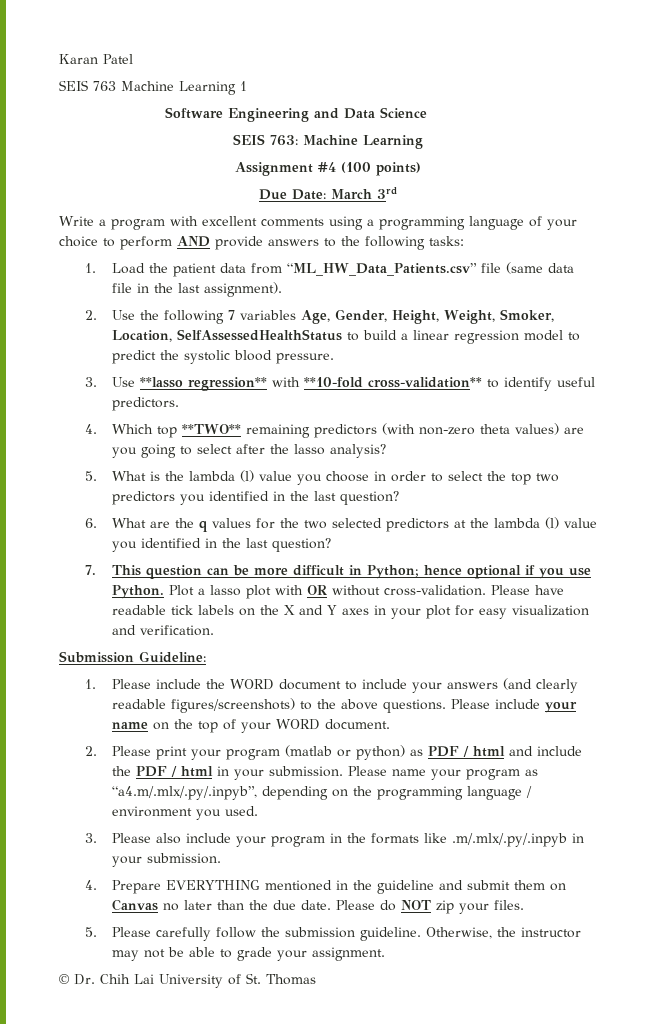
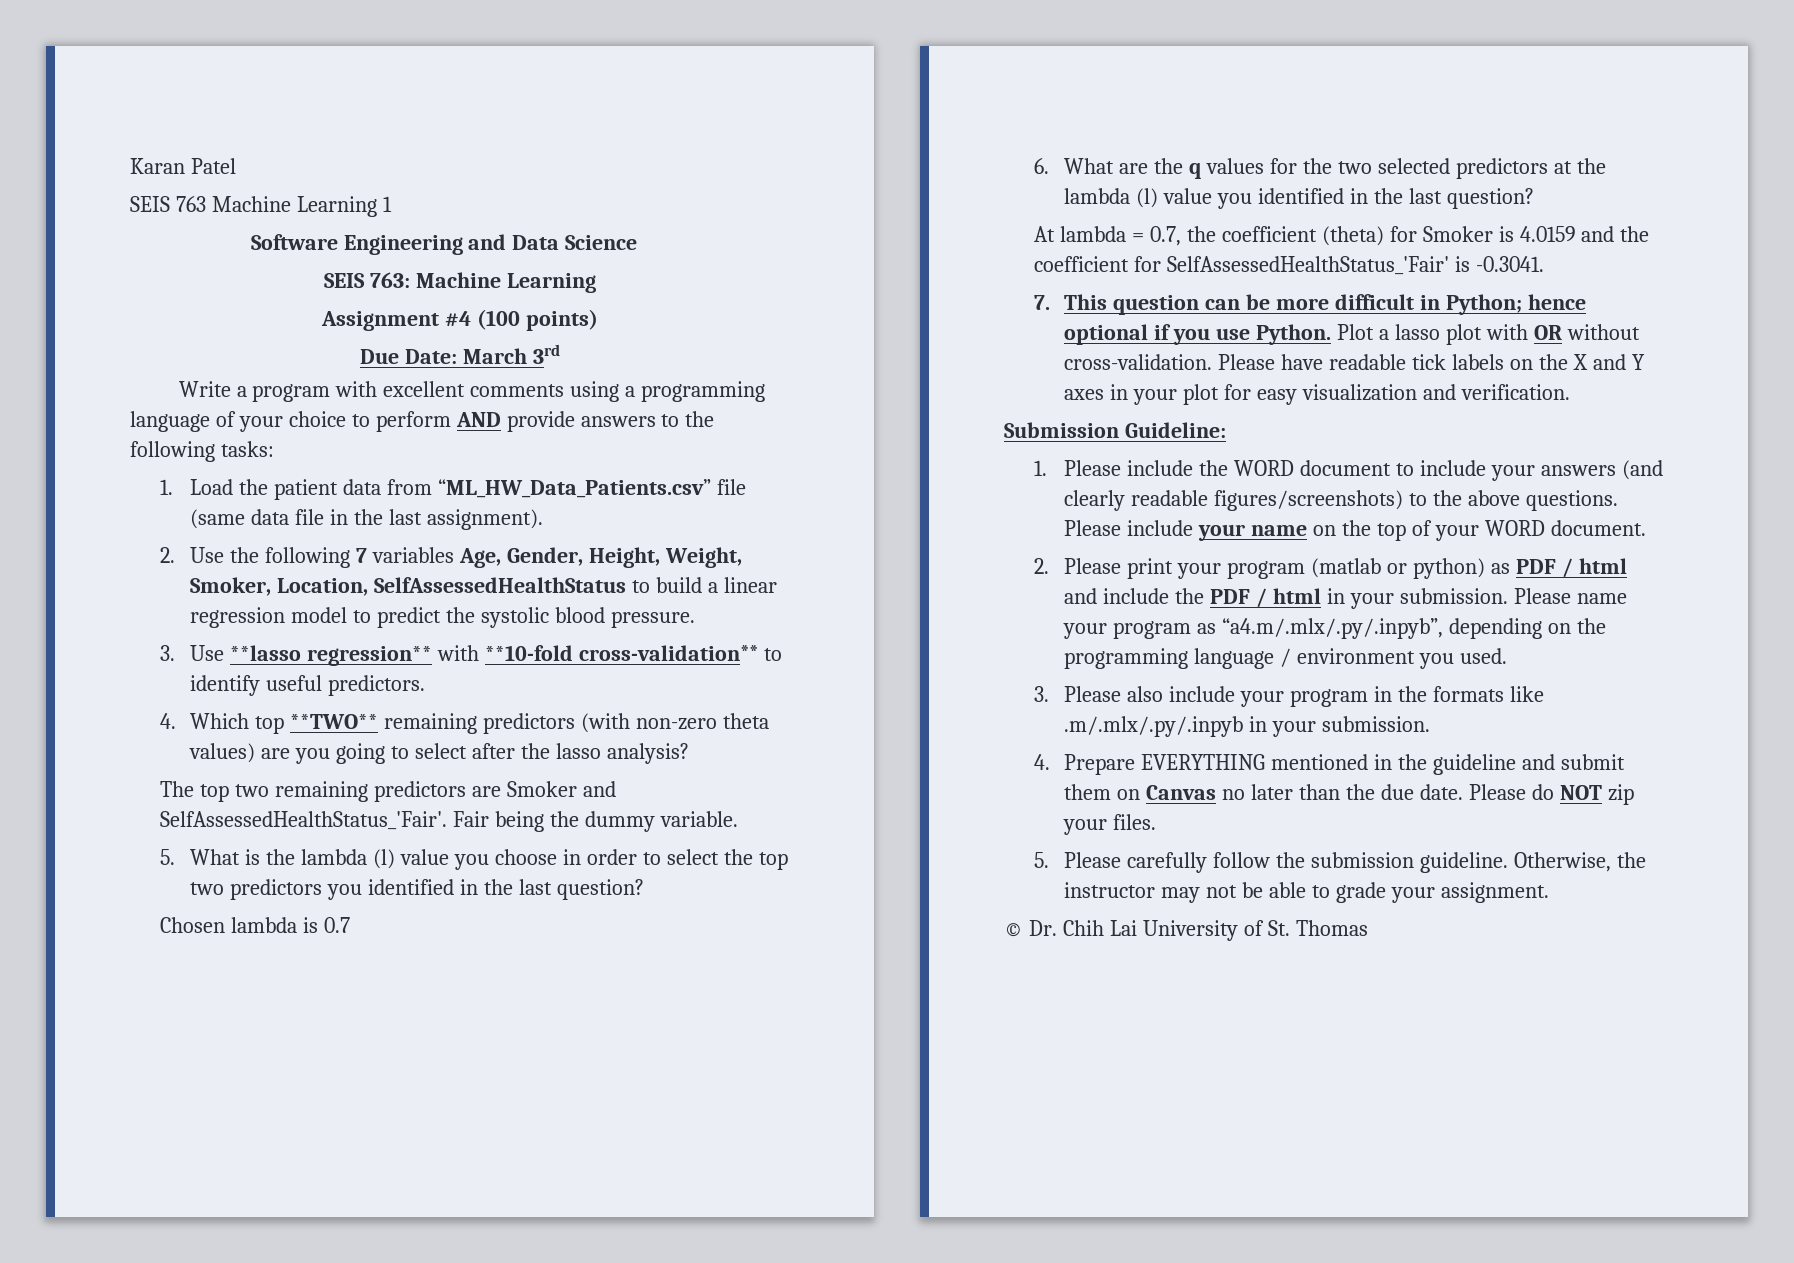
+ The top two remaining predictors are Smoker and SelfAssessedHealthStatus_'Fair'. Fair being the dummy variable.
+ Chosen lambda is 0.7
+ At lambda = 0.7, the coefficient (theta) for Smoker is 4.0159 and the coefficient for SelfAssessedHealthStatus_'Fair' is -0.3041.

